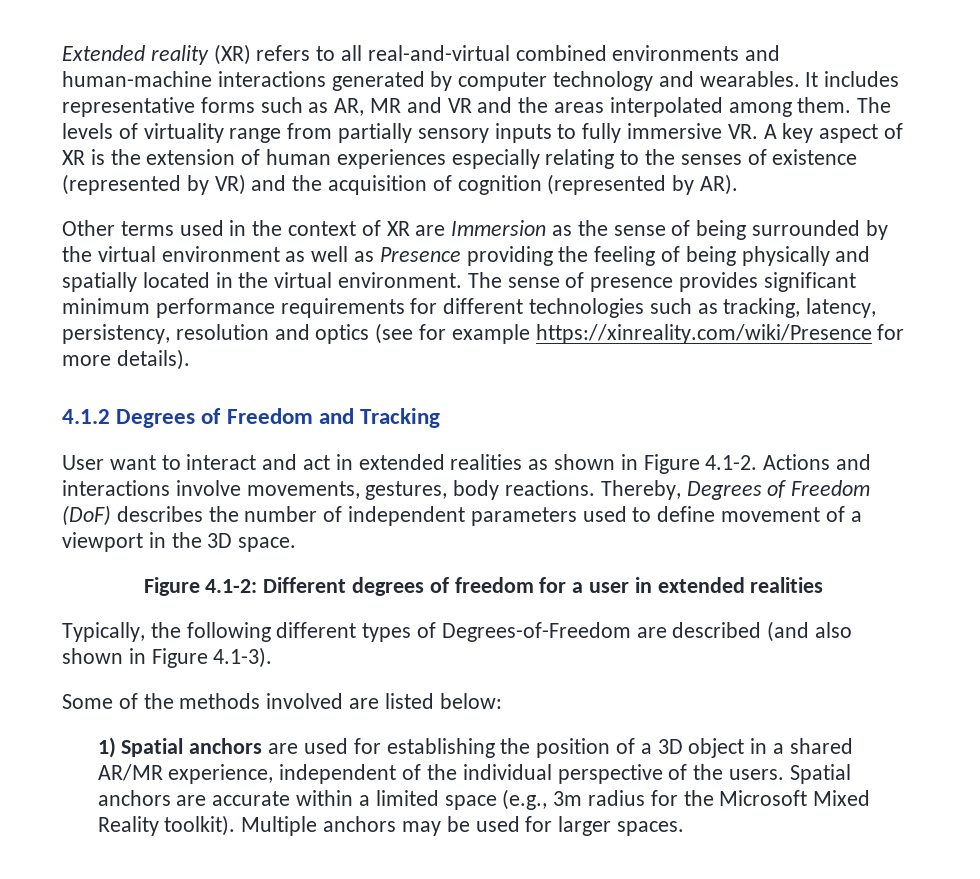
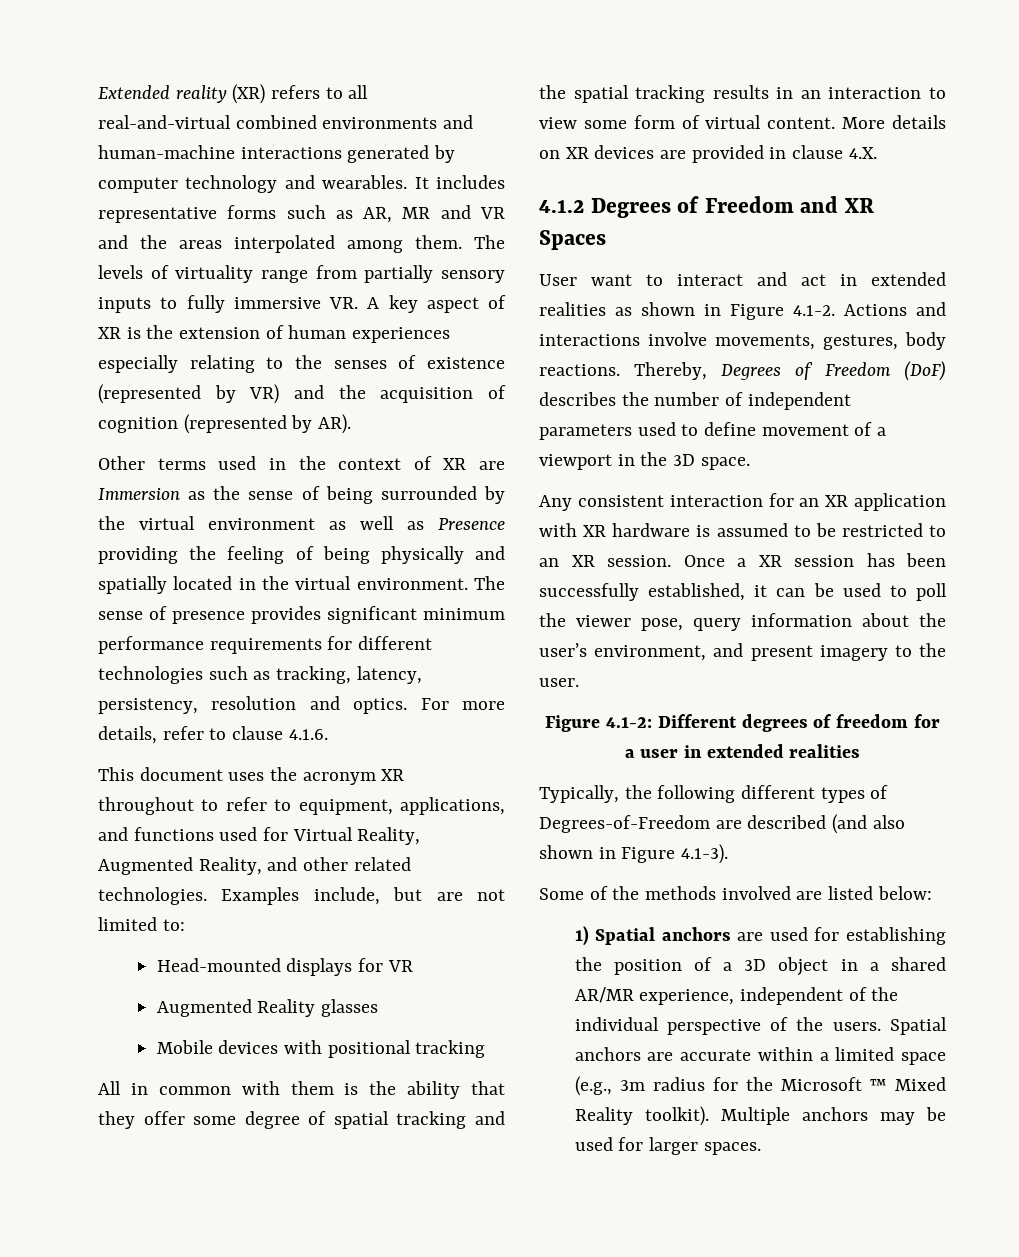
- The sense of presence provides significant minimum performance requirements for different technologies such as tracking, latency, persistency, resolution and optics (see for example https://xinreality.com/wiki/Presence for more details).
+ The sense of presence provides significant minimum performance requirements for different technologies such as tracking, latency, persistency, resolution and optics. For more details, refer to clause 4.1.6.
+ This document uses the acronym XR throughout to refer to equipment, applications, and functions used for Virtual Reality, Augmented Reality, and other related technologies. Examples include, but are not limited to:
+ Head-mounted displays for VR
+ Augmented Reality glasses
+ Mobile devices with positional tracking
+ All in common with them is the ability that they offer some degree of spatial tracking and the spatial tracking results in an interaction to view some form of virtual content. More details on XR devices are provided in clause 4.X.
- 4.1.2 Degrees of Freedom and Tracking
+ 4.1.2 Degrees of Freedom and XR Spaces
+ Any consistent interaction for an XR application with XR hardware is assumed to be restricted to an XR session. Once a XR session has been successfully established, it can be used to poll the viewer pose, query information about the user’s environment, and present imagery to the user.
- Spatial anchors are accurate within a limited space (e.g., 3m radius for the Microsoft Mixed Reality toolkit).
+ Spatial anchors are accurate within a limited space (e.g., 3m radius for the Microsoft ™ Mixed Reality toolkit).

